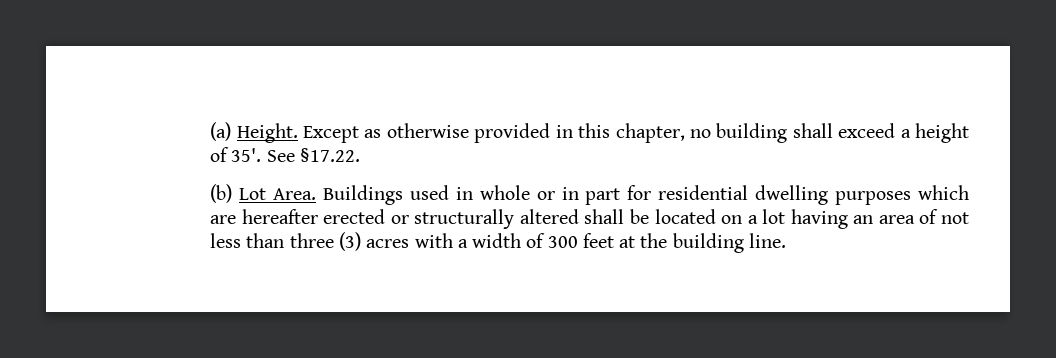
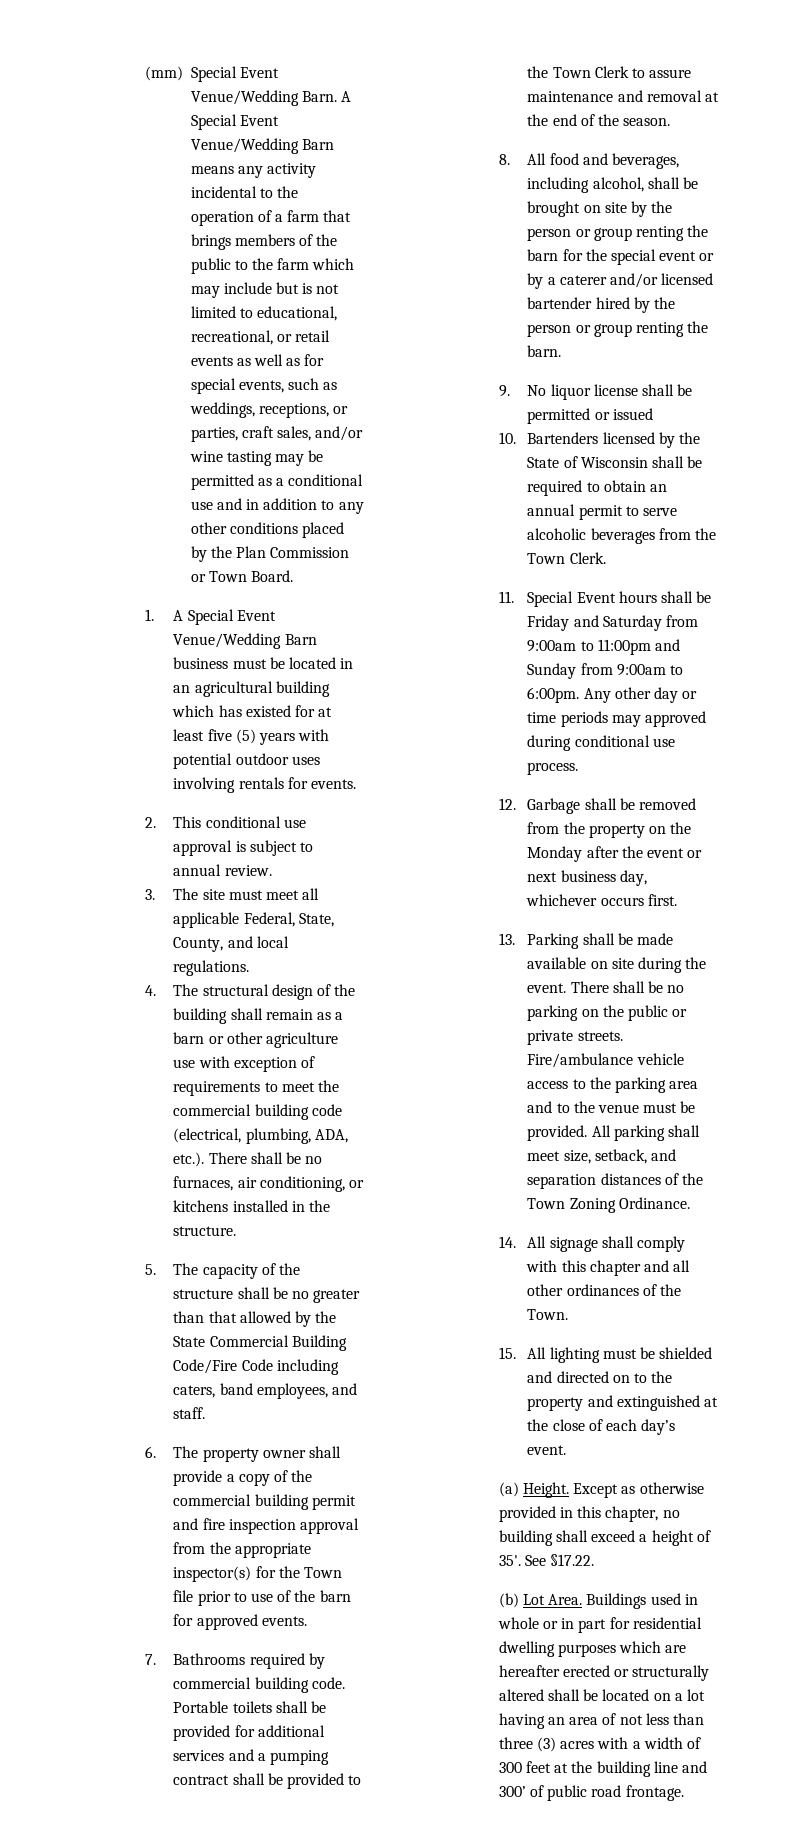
+ (mm) Special Event Venue/Wedding Barn. A Special Event Venue/Wedding Barn means any activity incidental to the operation of a farm that brings members of the public to the farm which may include but is not limited to educational, recreational, or retail events as well as for special events, such as weddings, receptions, or parties, craft sales, and/or wine tasting may be permitted as a conditional use and in addition to any other conditions placed by the Plan Commission or Town Board.
+ 1. A Special Event Venue/Wedding Barn business must be located in an agricultural building which has existed for at least five (5) years with potential outdoor uses involving rentals for events.
+ 2. This conditional use approval is subject to annual review.
+ 3. The site must meet all applicable Federal, State, County, and local regulations.
+ 4. The structural design of the building shall remain as a barn or other agriculture use with exception of requirements to meet the commercial building code (electrical, plumbing, ADA, etc.). There shall be no furnaces, air conditioning, or kitchens installed in the structure.
+ 5. The capacity of the structure shall be no greater than that allowed by the State Commercial Building Code/Fire Code including caters, band employees, and staff.
+ 6. The property owner shall provide a copy of the commercial building permit and fire inspection approval from the appropriate inspector(s) for the Town file prior to use of the barn for approved events.
+ 7. Bathrooms required by commercial building code. Portable toilets shall be provided for additional services and a pumping contract shall be provided to the Town Clerk to assure maintenance and removal at the end of the season.
+ 8. All food and beverages, including alcohol, shall be brought on site by the person or group renting the barn for the special event or by a caterer and/or licensed bartender hired by the person or group renting the barn.
+ 9. No liquor license shall be permitted or issued
+ 10. Bartenders licensed by the State of Wisconsin shall be required to obtain an annual permit to serve alcoholic beverages from the Town Clerk.
+ 11. Special Event hours shall be Friday and Saturday from 9:00am to 11:00pm and Sunday from 9:00am to 6:00pm. Any other day or time periods may approved during conditional use process.
+ 12. Garbage shall be removed from the property on the Monday after the event or next business day, whichever occurs first.
+ 13. Parking shall be made available on site during the event. There shall be no parking on the public or private streets. Fire/ambulance vehicle access to the parking area and to the venue must be provided. All parking shall meet size, setback, and separation distances of the Town Zoning Ordinance.
+ 14. All signage shall comply with this chapter and all other ordinances of the Town.
+ 15. All lighting must be shielded and directed on to the property and extinguished at the close of each day’s event.
- Buildings used in whole or in part for residential dwelling purposes which are hereafter erected or structurally altered shall be located on a lot having an area of not less than three (3) acres with a width of 300 feet at the building line.
+ Buildings used in whole or in part for residential dwelling purposes which are hereafter erected or structurally altered shall be located on a lot having an area of not less than three (3) acres with a width of 300 feet at the building line and 300’ of public road frontage.

